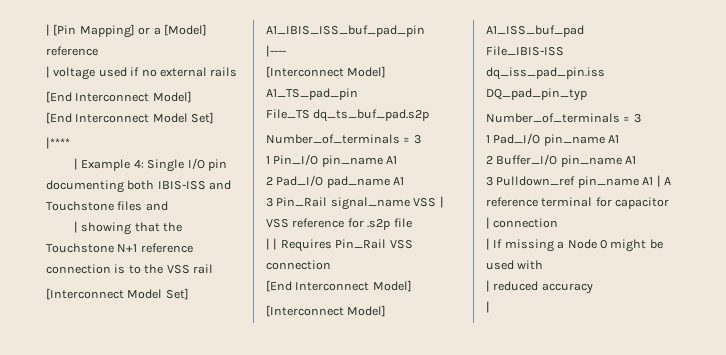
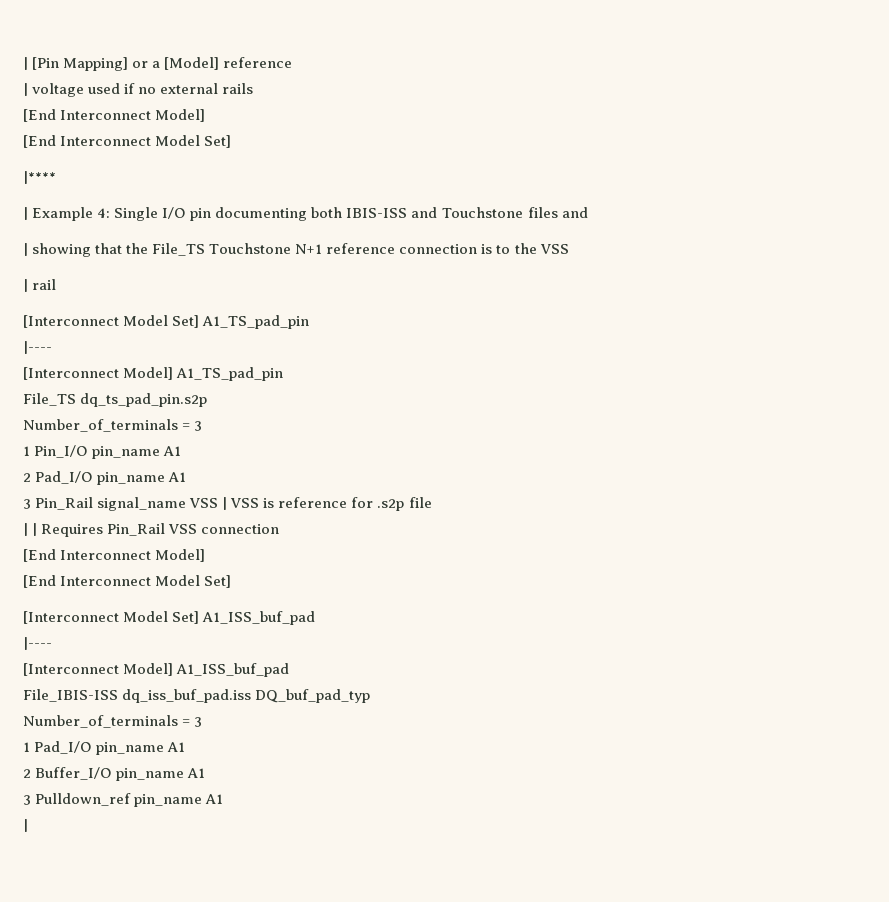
- | showing that the Touchstone N+1 reference connection is to the VSS rail
+ | showing that the File_TS Touchstone N+1 reference connection is to the VSS
+ | rail
- [Interconnect Model Set] A1_IBIS_ISS_buf_pad_pin
+ [Interconnect Model Set] A1_TS_pad_pin
- File_TS dq_ts_buf_pad.s2p
+ File_TS dq_ts_pad_pin.s2p
- 2 Pad_I/O pad_name A1
+ 2 Pad_I/O pin_name A1
- 3 Pin_Rail signal_name VSS | VSS reference for .s2p file
+ 3 Pin_Rail signal_name VSS | VSS is reference for .s2p file
  | | Requires Pin_Rail VSS connection
  [End Interconnect Model]
+ [End Interconnect Model Set]
+ [Interconnect Model Set] A1_ISS_buf_pad
+ |----
- File_IBIS-ISS dq_iss_pad_pin.iss DQ_pad_pin_typ
+ File_IBIS-ISS dq_iss_buf_pad.iss DQ_buf_pad_typ
- 3 Pulldown_ref pin_name A1 | A reference terminal for capacitor
- | connection
- | If missing a Node 0 might be used with
- | reduced accuracy
+ 3 Pulldown_ref pin_name A1

